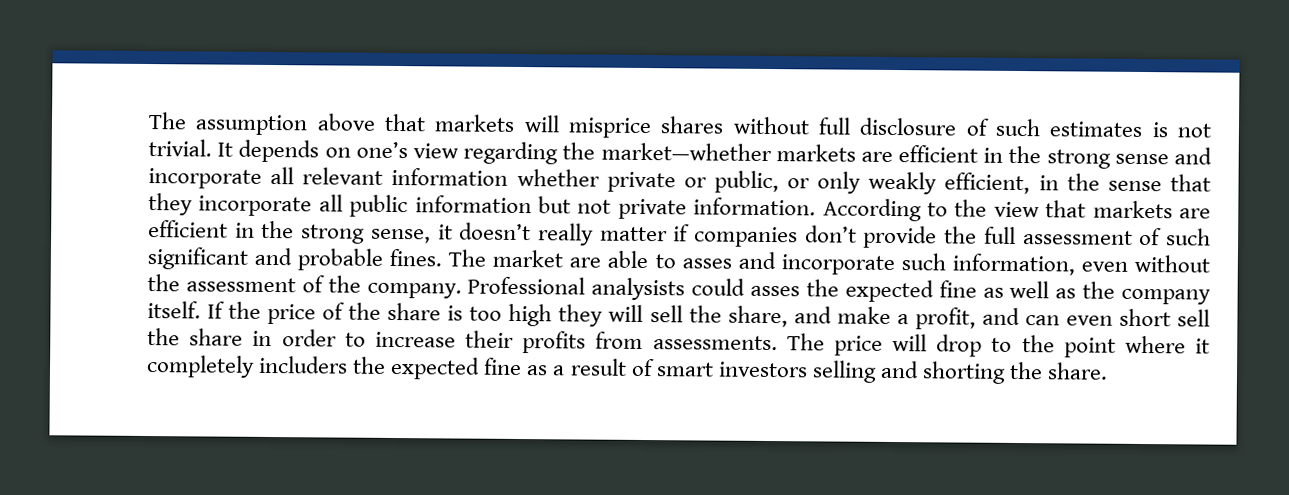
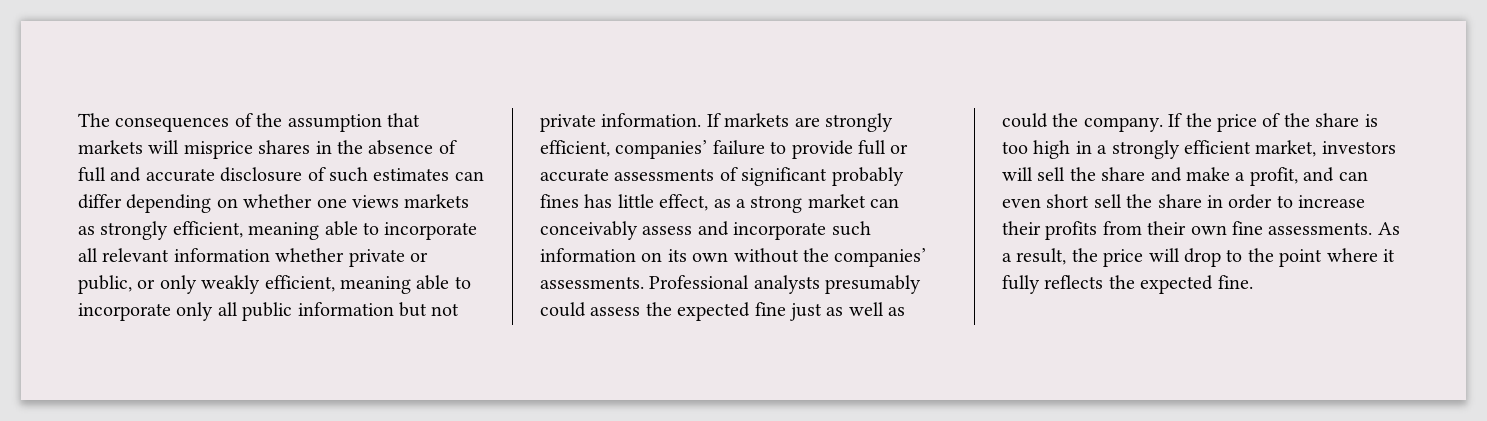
- The assumption above that markets will misprice shares without full disclosure of such estimates is not trivial. It depends on one’s view regarding the market—whether markets are efficient in the strong sense and incorporate all relevant information whether private or public, or only weakly efficient, in the sense that they incorporate all public information but not private information.
+ The consequences of the assumption that markets will misprice shares in the absence of full and accurate disclosure of such estimates can differ depending on whether one views markets as strongly efficient, meaning able to incorporate all relevant information whether private or public, or only weakly efficient, meaning able to incorporate only all public information but not private information.
- According to the view that markets are efficient in the strong sense, it doesn’t really matter if companies don’t provide the full assessment of such significant and probable fines. The market are able to asses and incorporate such information, even without the assessment of the company. Professional analysists could asses the expected fine as well as the company itself.
+ If markets are strongly efficient, companies’ failure to provide full or accurate assessments of significant probably fines has little effect, as a strong market can conceivably assess and incorporate such information on its own without the companies’ assessments. Professional analysts presumably could assess the expected fine just as well as could the company.
- If the price of the share is too high they will sell the share, and make a profit, and can even short sell the share in order to increase their profits from assessments. The price will drop to the point where it completely includers the expected fine as a result of smart investors selling and shorting the share.
+ If the price of the share is too high in a strongly efficient market, investors will sell the share and make a profit, and can even short sell the share in order to increase their profits from their own fine assessments. As a result, the price will drop to the point where it fully reflects the expected fine.

